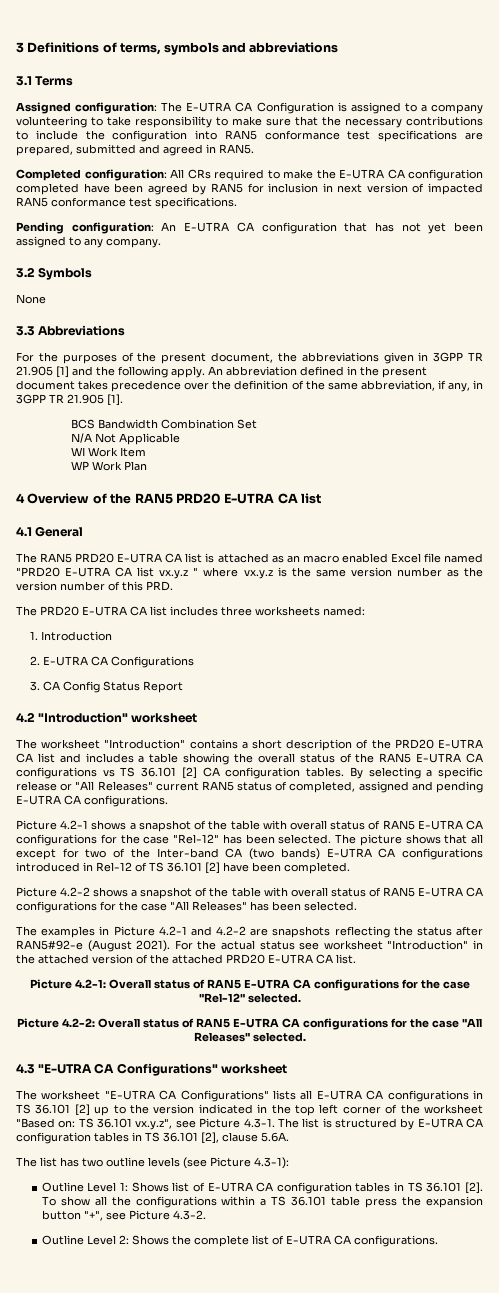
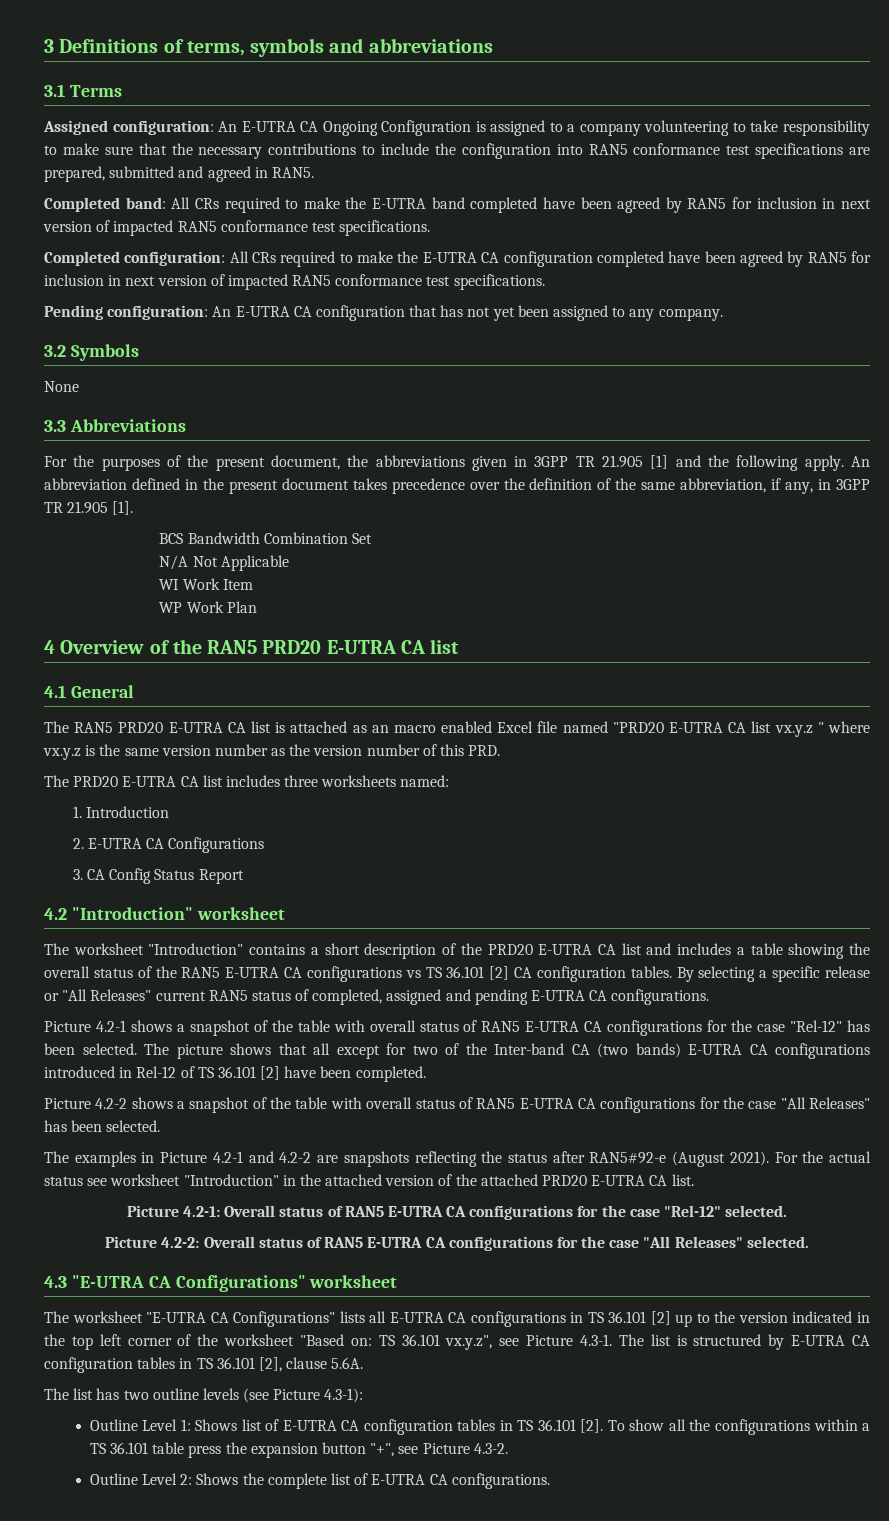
- Assigned configuration: The E-UTRA CA Configuration is assigned to a company volunteering to take responsibility to make sure that the necessary contributions to include the configuration into RAN5 conformance test specifications are prepared, submitted and agreed in RAN5.
+ Assigned configuration: An E-UTRA CA Ongoing Configuration is assigned to a company volunteering to take responsibility to make sure that the necessary contributions to include the configuration into RAN5 conformance test specifications are prepared, submitted and agreed in RAN5.
+ Completed band: All CRs required to make the E-UTRA band completed have been agreed by RAN5 for inclusion in next version of impacted RAN5 conformance test specifications.

